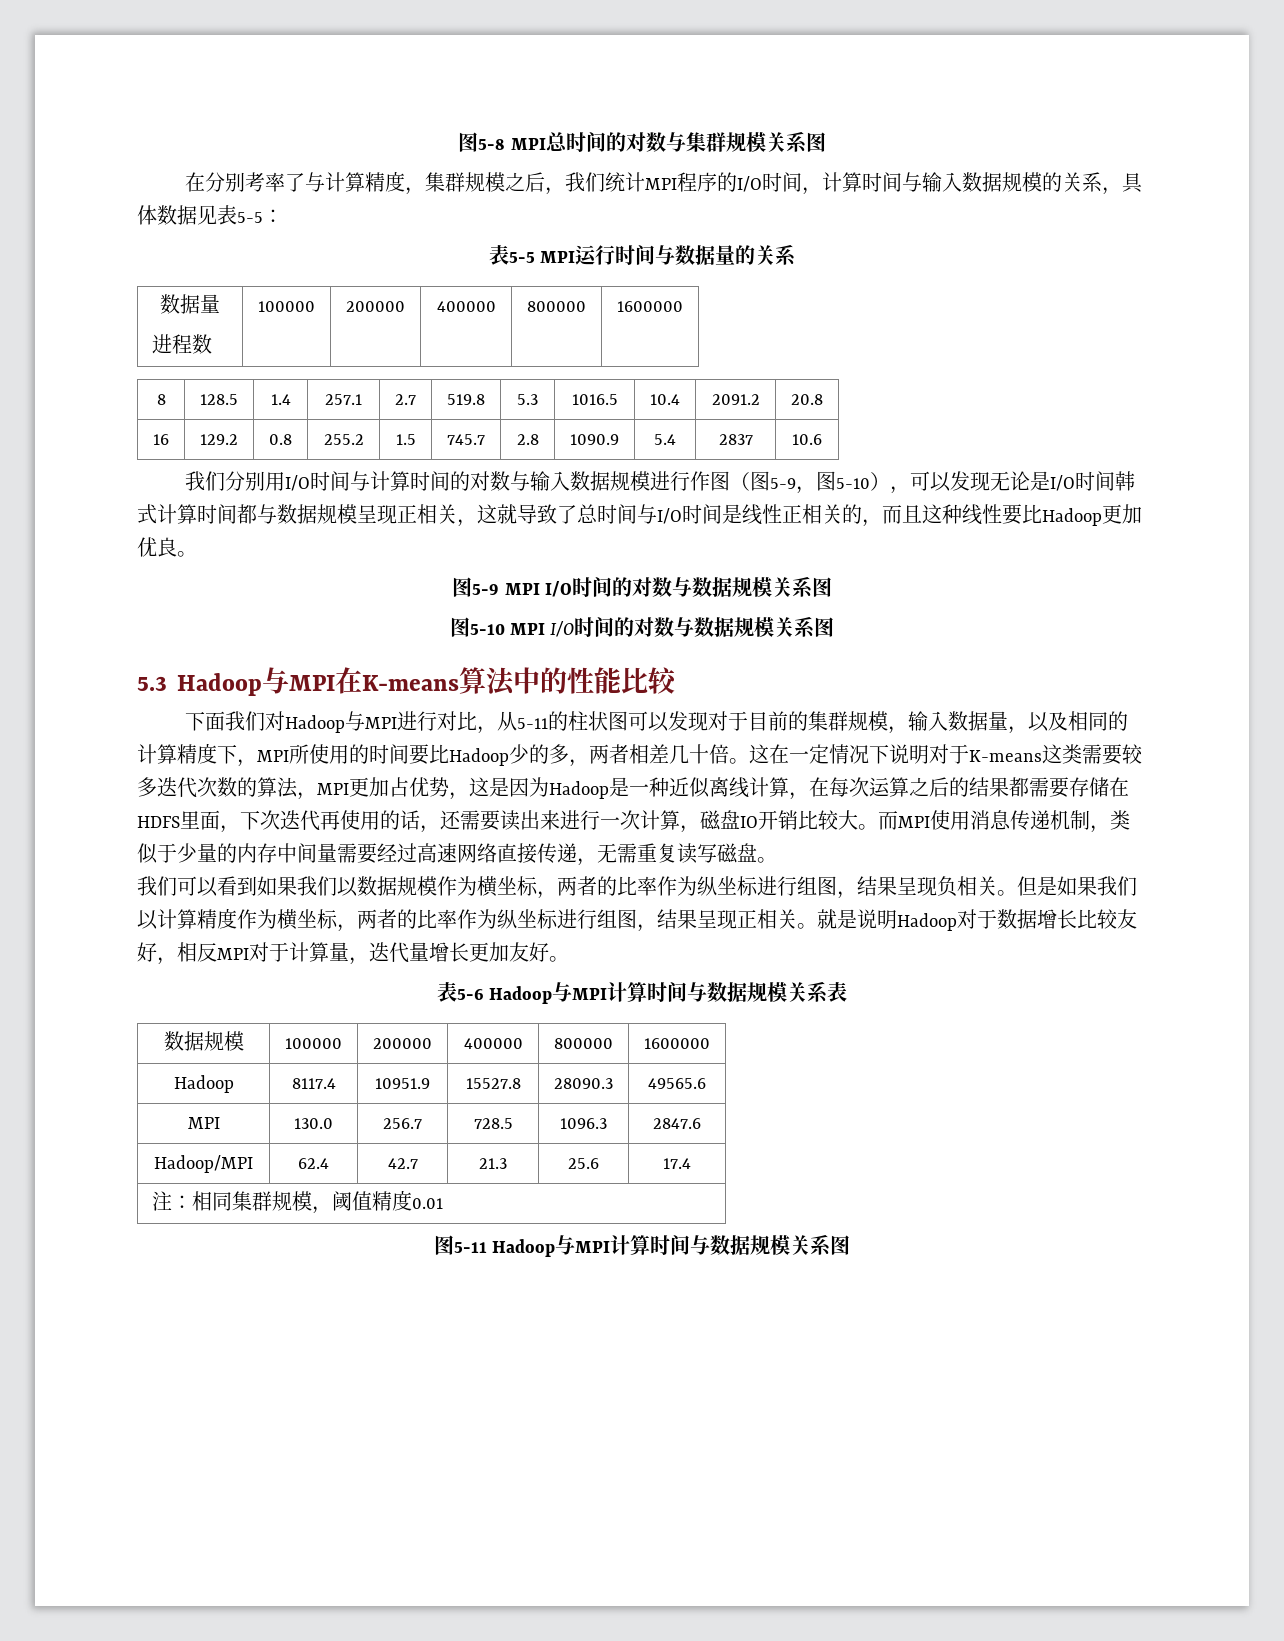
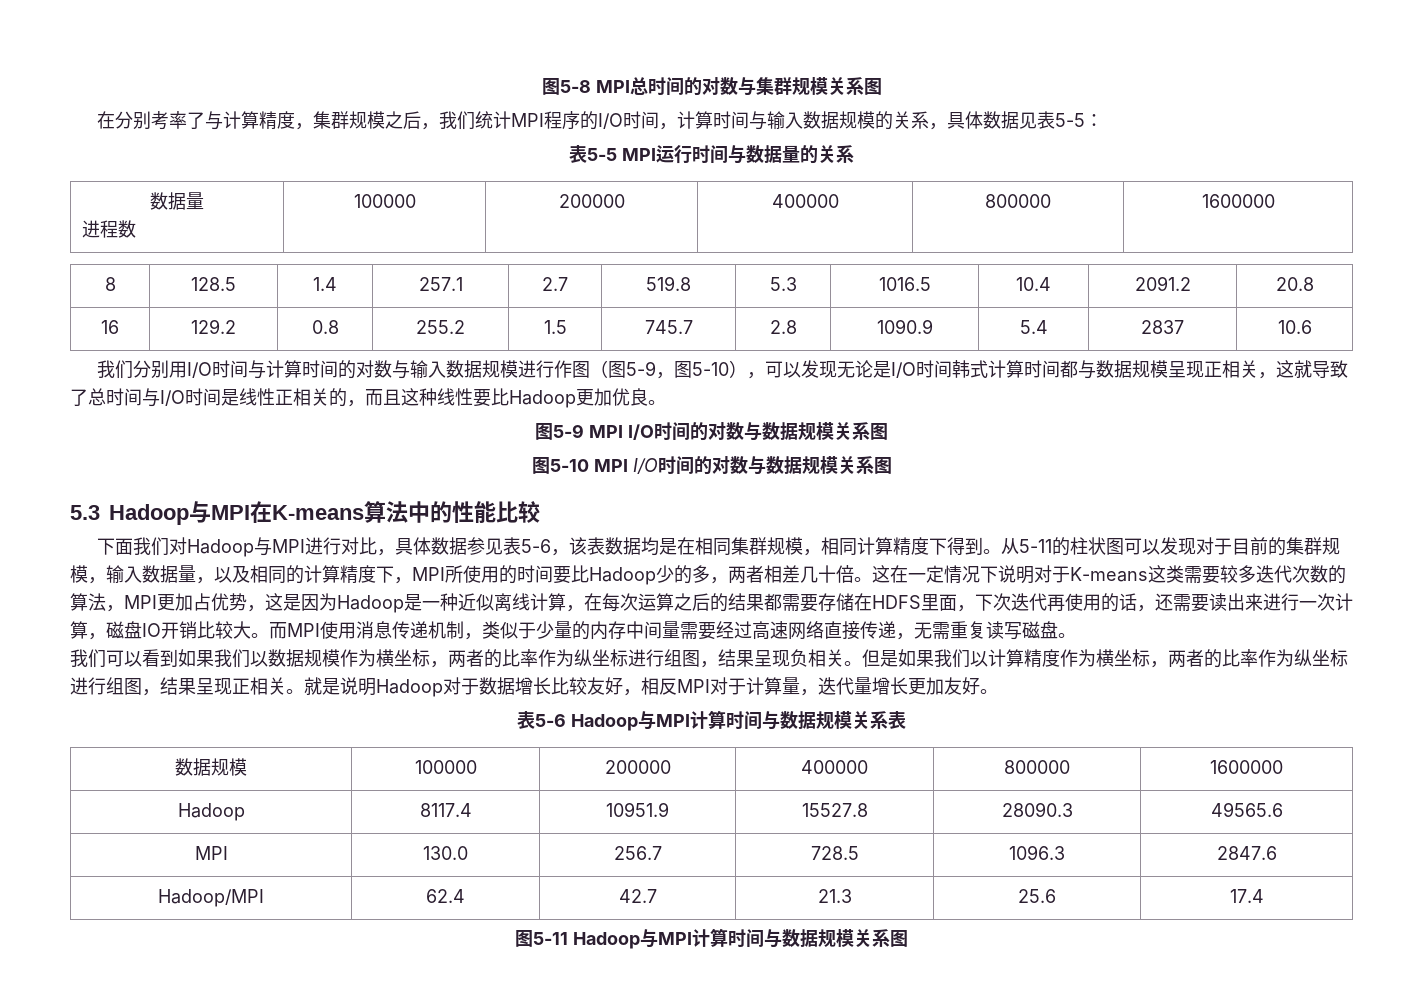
- 下面我们对Hadoop与MPI进行对比，从5-11的柱状图可以发现对于目前的集群规模，输入数据量，以及相同的计算精度下，MPI所使用的时间要比Hadoop少的多，两者相差几十倍。
+ 下面我们对Hadoop与MPI进行对比，具体数据参见表5-6，该表数据均是在相同集群规模，相同计算精度下得到。从5-11的柱状图可以发现对于目前的集群规模，输入数据量，以及相同的计算精度下，MPI所使用的时间要比Hadoop少的多，两者相差几十倍。
- 注：相同集群规模，阈值精度0.01

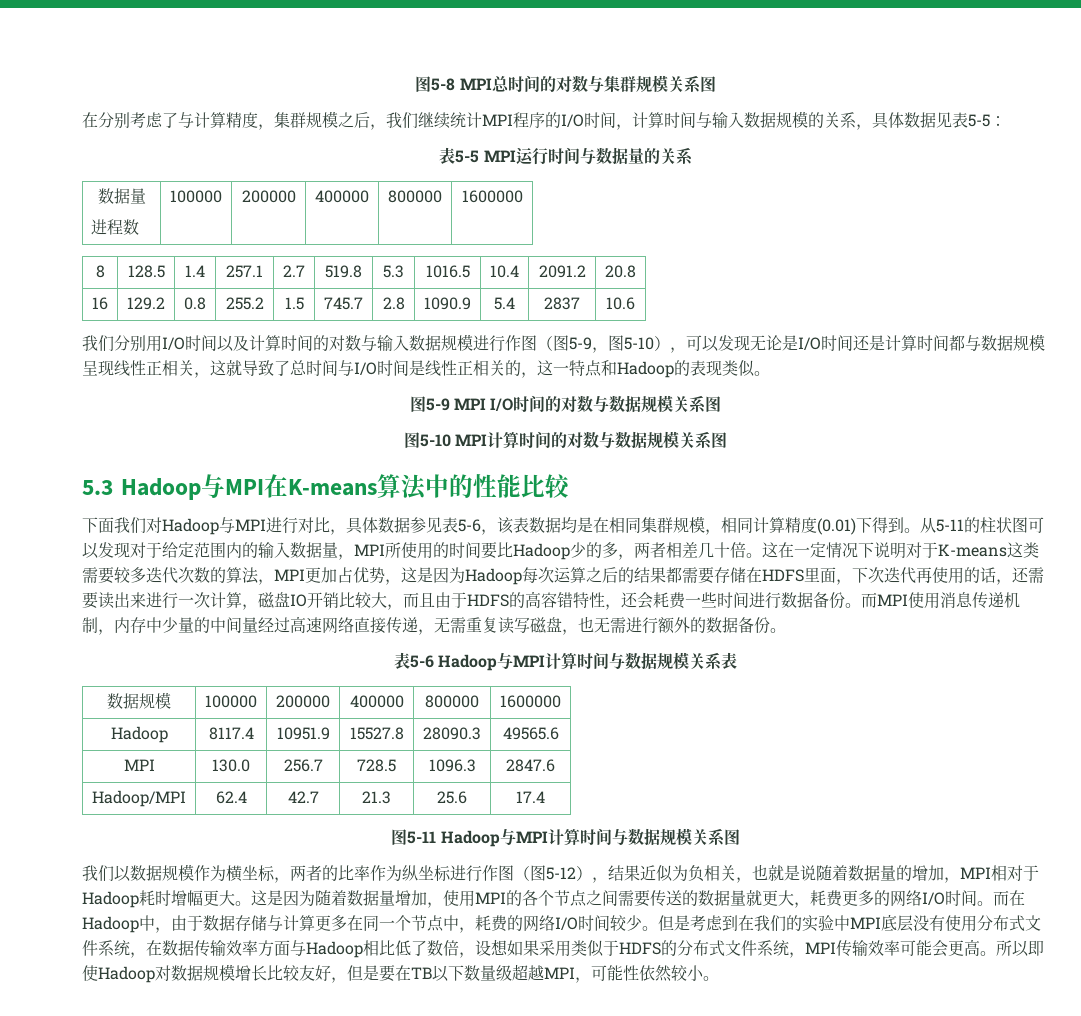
- 在分别考率了与计算精度，集群规模之后，我们统计MPI程序的I/O时间，计算时间与输入数据规模的关系，具体数据见表5-5：
+ 在分别考虑了与计算精度，集群规模之后，我们继续统计MPI程序的I/O时间，计算时间与输入数据规模的关系，具体数据见表5-5：
- 我们分别用I/O时间与计算时间的对数与输入数据规模进行作图（图5-9，图5-10），可以发现无论是I/O时间韩式计算时间都与数据规模呈现正相关，这就导致了总时间与I/O时间是线性正相关的，而且这种线性要比Hadoop更加优良。
+ 我们分别用I/O时间以及计算时间的对数与输入数据规模进行作图（图5-9，图5-10），可以发现无论是I/O时间还是计算时间都与数据规模呈现线性正相关，这就导致了总时间与I/O时间是线性正相关的，这一特点和Hadoop的表现类似。
- 图5-10 MPI I/O时间的对数与数据规模关系图
+ 图5-10 MPI计算时间的对数与数据规模关系图
- 下面我们对Hadoop与MPI进行对比，具体数据参见表5-6，该表数据均是在相同集群规模，相同计算精度下得到。
+ 下面我们对Hadoop与MPI进行对比，具体数据参见表5-6，该表数据均是在相同集群规模，相同计算精度(0.01)下得到。
- 从5-11的柱状图可以发现对于目前的集群规模，输入数据量，以及相同的计算精度下，MPI所使用的时间要比Hadoop少的多，两者相差几十倍。
+ 从5-11的柱状图可以发现对于给定范围内的输入数据量，MPI所使用的时间要比Hadoop少的多，两者相差几十倍。
- 这在一定情况下说明对于K-means这类需要较多迭代次数的算法，MPI更加占优势，这是因为Hadoop是一种近似离线计算，在每次运算之后的结果都需要存储在HDFS里面，下次迭代再使用的话，还需要读出来进行一次计算，磁盘IO开销比较大。
+ 这在一定情况下说明对于K-means这类需要较多迭代次数的算法，MPI更加占优势，这是因为Hadoop每次运算之后的结果都需要存储在HDFS里面，下次迭代再使用的话，还需要读出来进行一次计算，磁盘IO开销比较大，而且由于HDFS的高容错特性，还会耗费一些时间进行数据备份。
- 而MPI使用消息传递机制，类似于少量的内存中间量需要经过高速网络直接传递，无需重复读写磁盘。
- 我们可以看到如果我们以数据规模作为横坐标，两者的比率作为纵坐标进行组图，结果呈现负相关。但是如果我们以计算精度作为横坐标，两者的比率作为纵坐标进行组图，结果呈现正相关。就是说明Hadoop对于数据增长比较友好，相反MPI对于计算量，迭代量增长更加友好。
+ 而MPI使用消息传递机制，内存中少量的中间量经过高速网络直接传递，无需重复读写磁盘，也无需进行额外的数据备份。
+ 我们以数据规模作为横坐标，两者的比率作为纵坐标进行作图（图5-12），结果近似为负相关，也就是说随着数据量的增加，MPI相对于Hadoop耗时增幅更大。这是因为随着数据量增加，使用MPI的各个节点之间需要传送的数据量就更大，耗费更多的网络I/O时间。而在Hadoop中，由于数据存储与计算更多在同一个节点中，耗费的网络I/O时间较少。但是考虑到在我们的实验中MPI底层没有使用分布式文件系统，在数据传输效率方面与Hadoop相比低了数倍，设想如果采用类似于HDFS的分布式文件系统，MPI传输效率可能会更高。所以即使Hadoop对数据规模增长比较友好，但是要在TB以下数量级超越MPI，可能性依然较小。

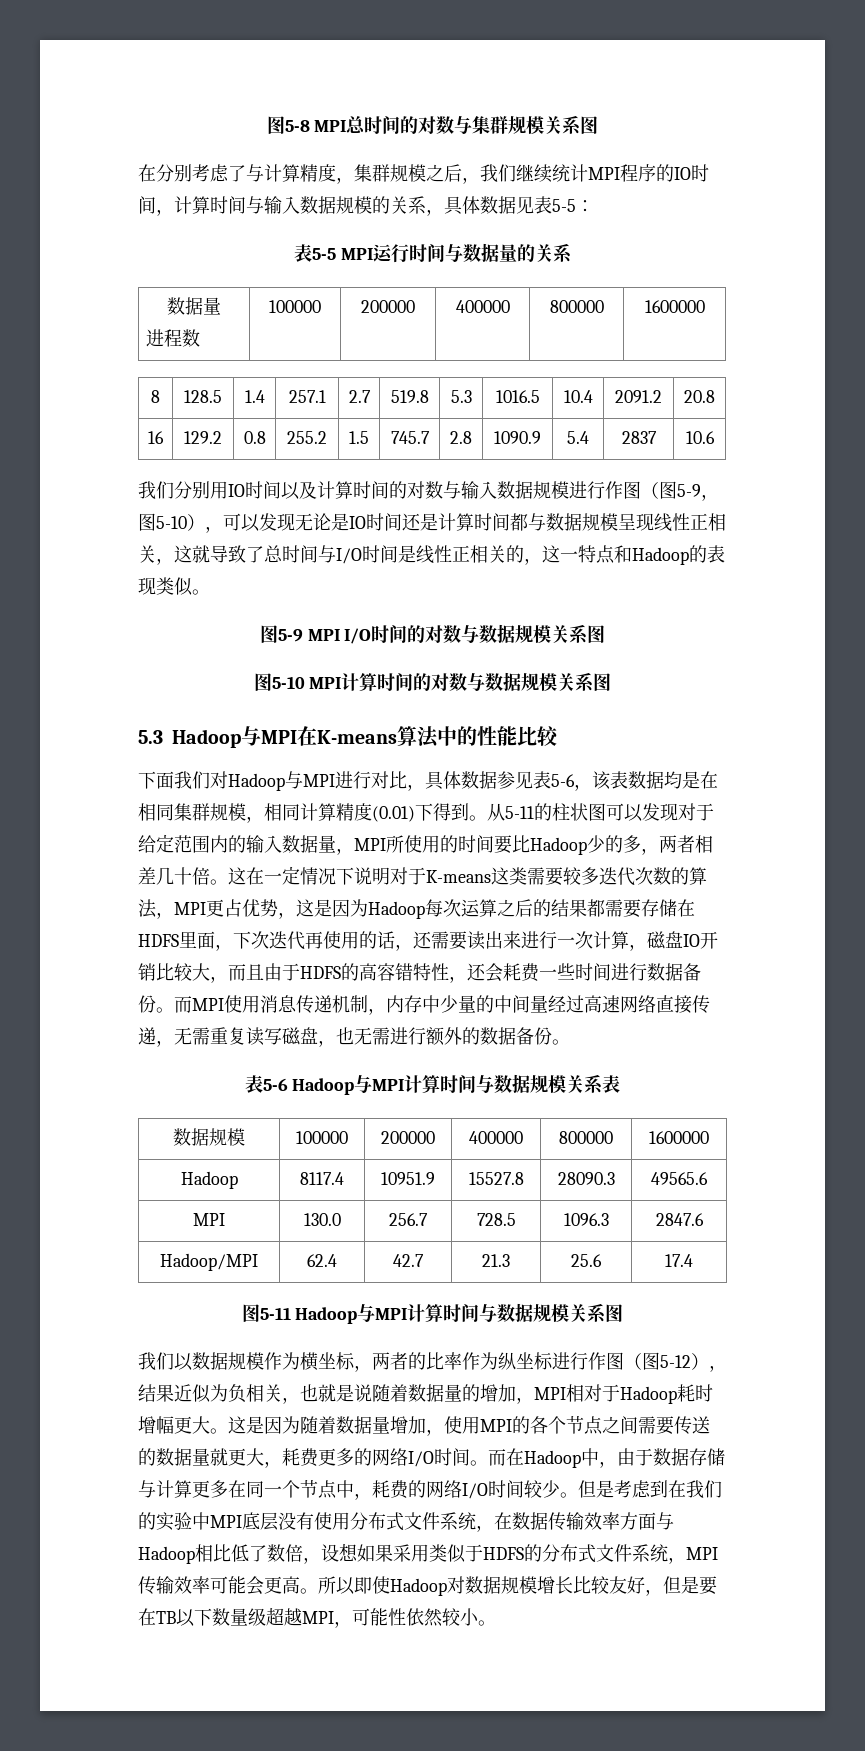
- 在分别考虑了与计算精度，集群规模之后，我们继续统计MPI程序的I/O时间，计算时间与输入数据规模的关系，具体数据见表5-5：
+ 在分别考虑了与计算精度，集群规模之后，我们继续统计MPI程序的IO时间，计算时间与输入数据规模的关系，具体数据见表5-5：
- 我们分别用I/O时间以及计算时间的对数与输入数据规模进行作图（图5-9，图5-10），可以发现无论是I/O时间还是计算时间都与数据规模呈现线性正相关，这就导致了总时间与I/O时间是线性正相关的，这一特点和Hadoop的表现类似。
+ 我们分别用IO时间以及计算时间的对数与输入数据规模进行作图（图5-9，图5-10），可以发现无论是IO时间还是计算时间都与数据规模呈现线性正相关，这就导致了总时间与I/O时间是线性正相关的，这一特点和Hadoop的表现类似。
- 这在一定情况下说明对于K-means这类需要较多迭代次数的算法，MPI更加占优势，这是因为Hadoop每次运算之后的结果都需要存储在HDFS里面，下次迭代再使用的话，还需要读出来进行一次计算，磁盘IO开销比较大，而且由于HDFS的高容错特性，还会耗费一些时间进行数据备份。
+ 这在一定情况下说明对于K-means这类需要较多迭代次数的算法，MPI更占优势，这是因为Hadoop每次运算之后的结果都需要存储在HDFS里面，下次迭代再使用的话，还需要读出来进行一次计算，磁盘IO开销比较大，而且由于HDFS的高容错特性，还会耗费一些时间进行数据备份。

